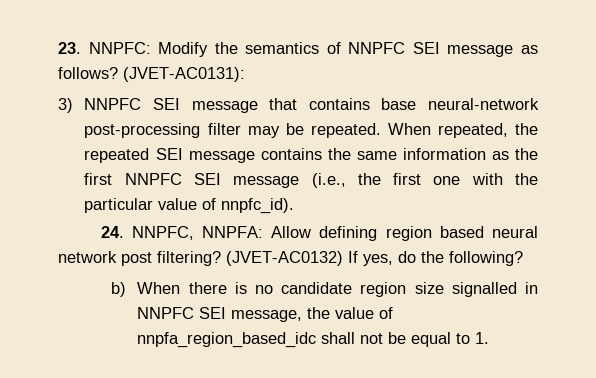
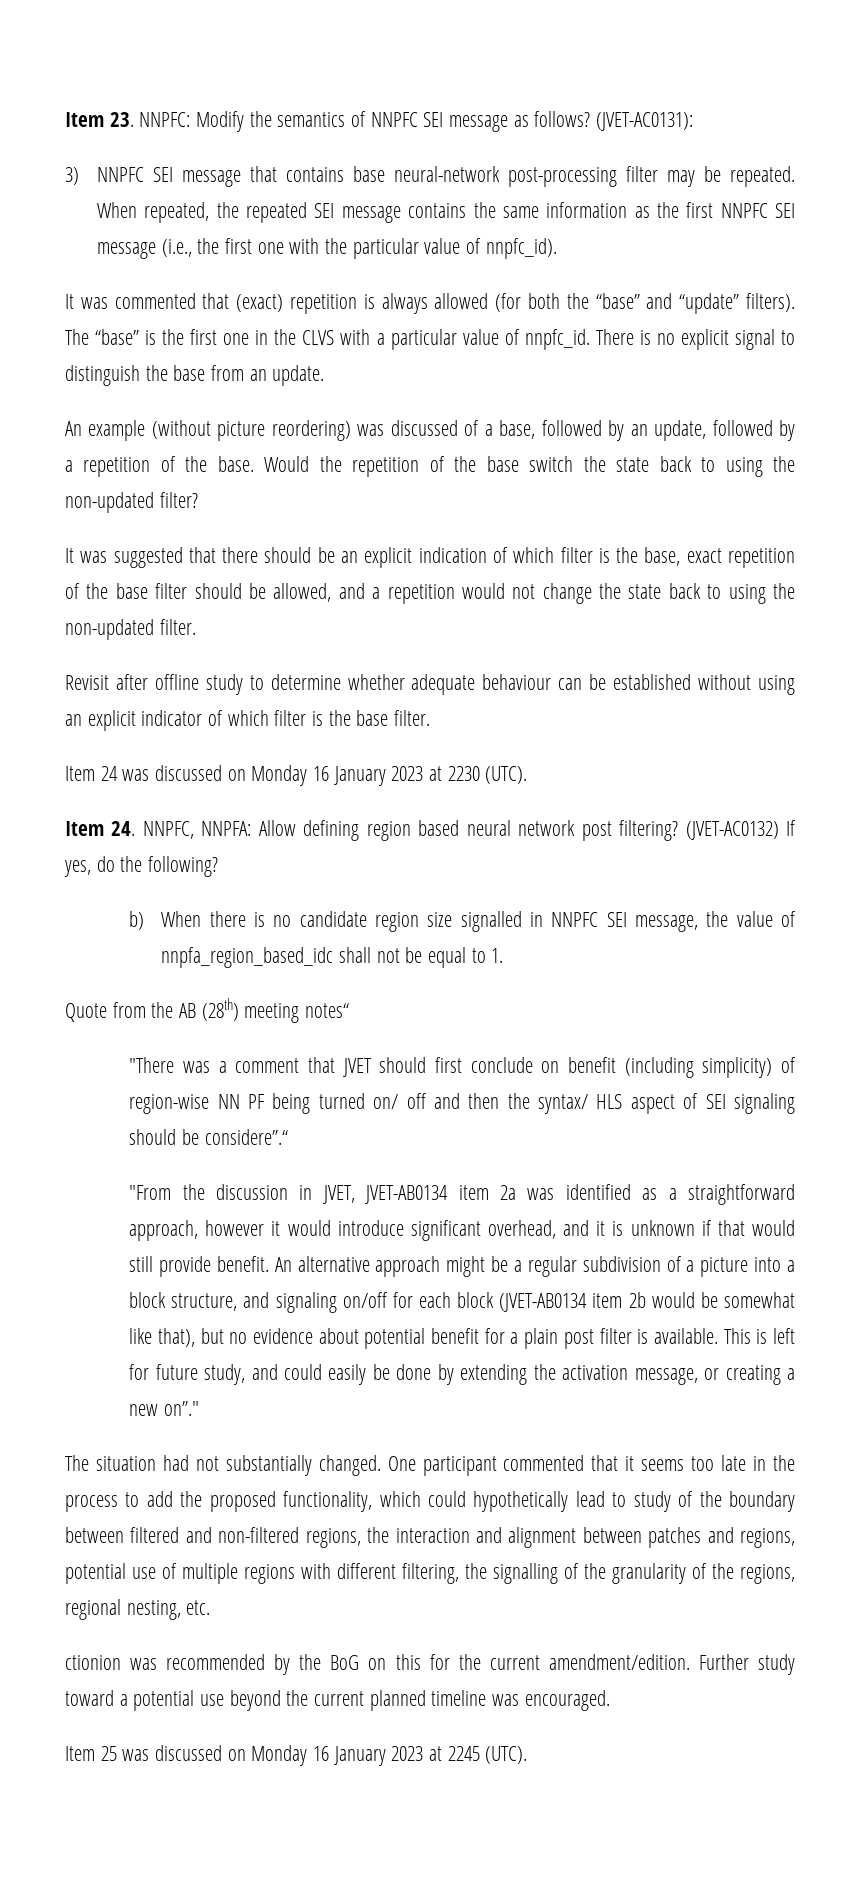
- 23. NNPFC: Modify the semantics of NNPFC SEI message as follows?
+ Item 23. NNPFC: Modify the semantics of NNPFC SEI message as follows?
- 24. NNPFC, NNPFA: Allow defining region based neural network post filtering?
+ It was commented that (exact) repetition is always allowed (for both the “base” and “update” filters). The “base” is the first one in the CLVS with a particular value of nnpfc_id. There is no explicit signal to distinguish the base from an update.
+ An example (without picture reordering) was discussed of a base, followed by an update, followed by a repetition of the base. Would the repetition of the base switch the state back to using the non-updated filter?
+ It was suggested that there should be an explicit indication of which filter is the base, exact repetition of the base filter should be allowed, and a repetition would not change the state back to using the non-updated filter.
+ Revisit after offline study to determine whether adequate behaviour can be established without using an explicit indicator of which filter is the base filter.
+ Item 24 was discussed on Monday 16 January 2023 at 2230 (UTC).
+ Item 24. NNPFC, NNPFA: Allow defining region based neural network post filtering?
+ Quote from the AB (28th) meeting notes“
+ "There was a comment that JVET should first conclude on benefit (including simplicity) of region-wise NN PF being turned on/ off and then the syntax/ HLS aspect of SEI signaling should be considere”.“
+ "From the discussion in JVET, JVET-AB0134 item 2a was identified as a straightforward approach, however it would introduce significant overhead, and it is unknown if that would still provide benefit. An alternative approach might be a regular subdivision of a picture into a block structure, and signaling on/off for each block (JVET-AB0134 item 2b would be somewhat like that), but no evidence about potential benefit for a plain post filter is available. This is left for future study, and could easily be done by extending the activation message, or creating a new on”."
+ The situation had not substantially changed. One participant commented that it seems too late in the process to add the proposed functionality, which could hypothetically lead to study of the boundary between filtered and non-filtered regions, the interaction and alignment between patches and regions, potential use of multiple regions with different filtering, the signalling of the granularity of the regions, regional nesting, etc.
+ ctionion was recommended by the BoG on this for the current amendment/edition. Further study toward a potential use beyond the current planned timeline was encouraged.
+ Item 25 was discussed on Monday 16 January 2023 at 2245 (UTC).

